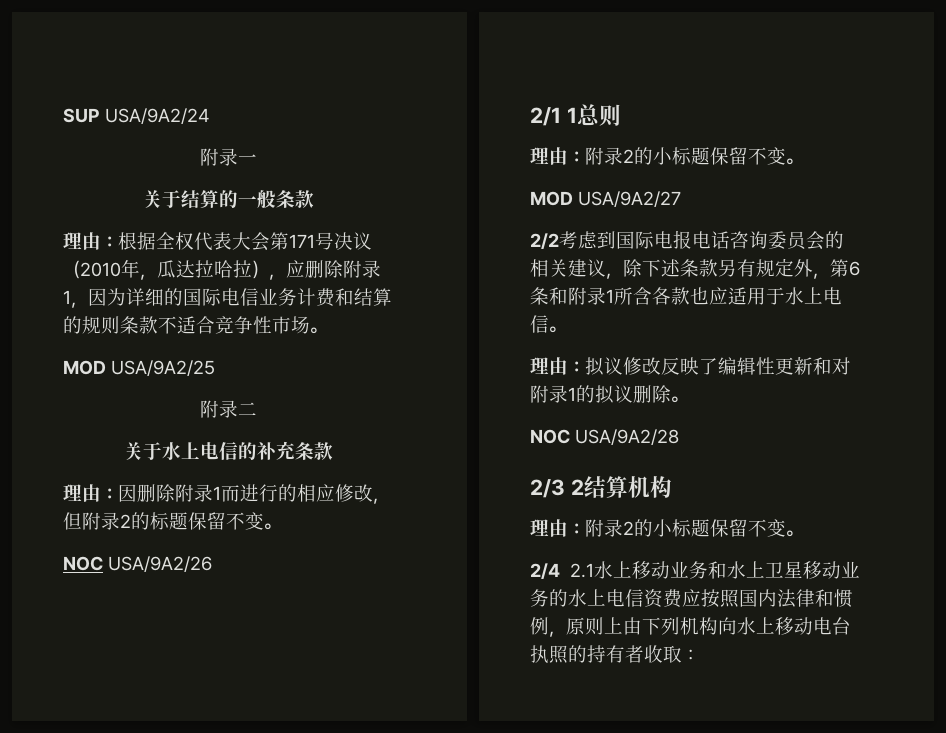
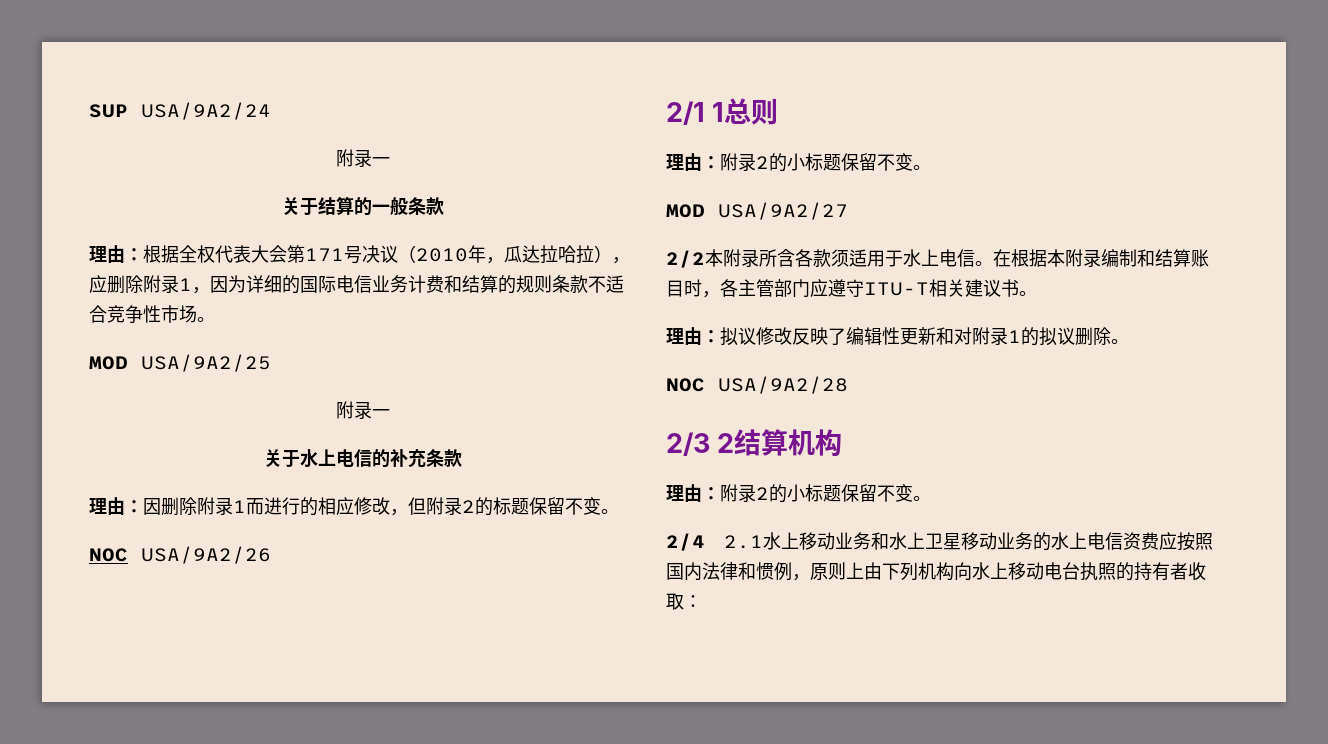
  MOD USA/9A2/25
- 附录二
+ 附录一
- 2/2考虑到国际电报电话咨询委员会的相关建议，除下述条款另有规定外，第6条和附录1所含各款也应适用于水上电信。
+ 2/2本附录所含各款须适用于水上电信。在根据本附录编制和结算账目时，各主管部门应遵守ITU-T相关建议书。

